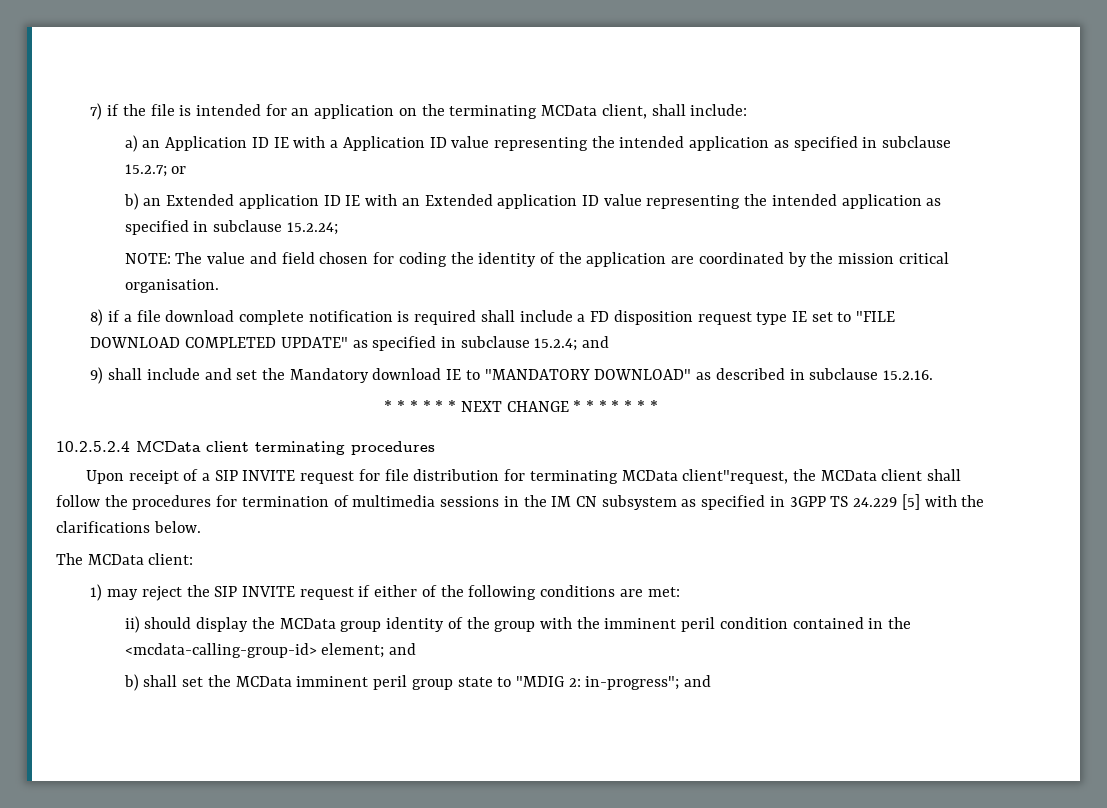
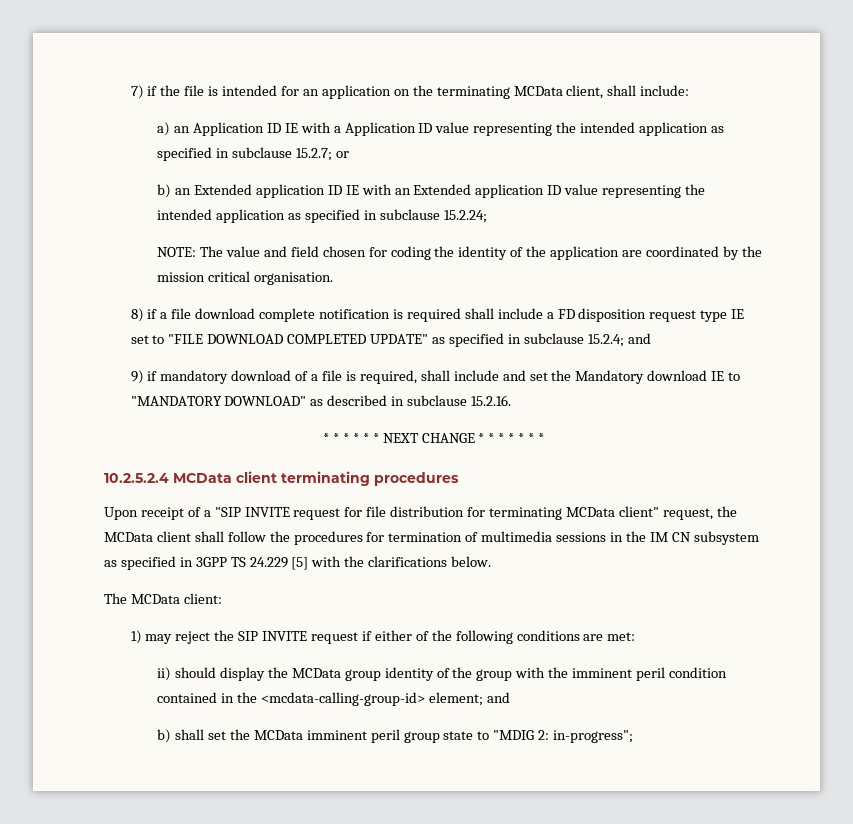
- 9) shall include and set the Mandatory download IE to "MANDATORY DOWNLOAD" as described in subclause 15.2.16.
+ 9) if mandatory download of a file is required, shall include and set the Mandatory download IE to "MANDATORY DOWNLOAD" as described in subclause 15.2.16.
- Upon receipt of a SIP INVITE request for file distribution for terminating MCData client"request, the MCData client shall follow the procedures for termination of multimedia sessions in the IM CN subsystem as specified in 3GPP TS 24.229 [5] with the clarifications below.
+ Upon receipt of a "SIP INVITE request for file distribution for terminating MCData client" request, the MCData client shall follow the procedures for termination of multimedia sessions in the IM CN subsystem as specified in 3GPP TS 24.229 [5] with the clarifications below.
- b) shall set the MCData imminent peril group state to "MDIG 2: in-progress"; and
+ b) shall set the MCData imminent peril group state to "MDIG 2: in-progress";

